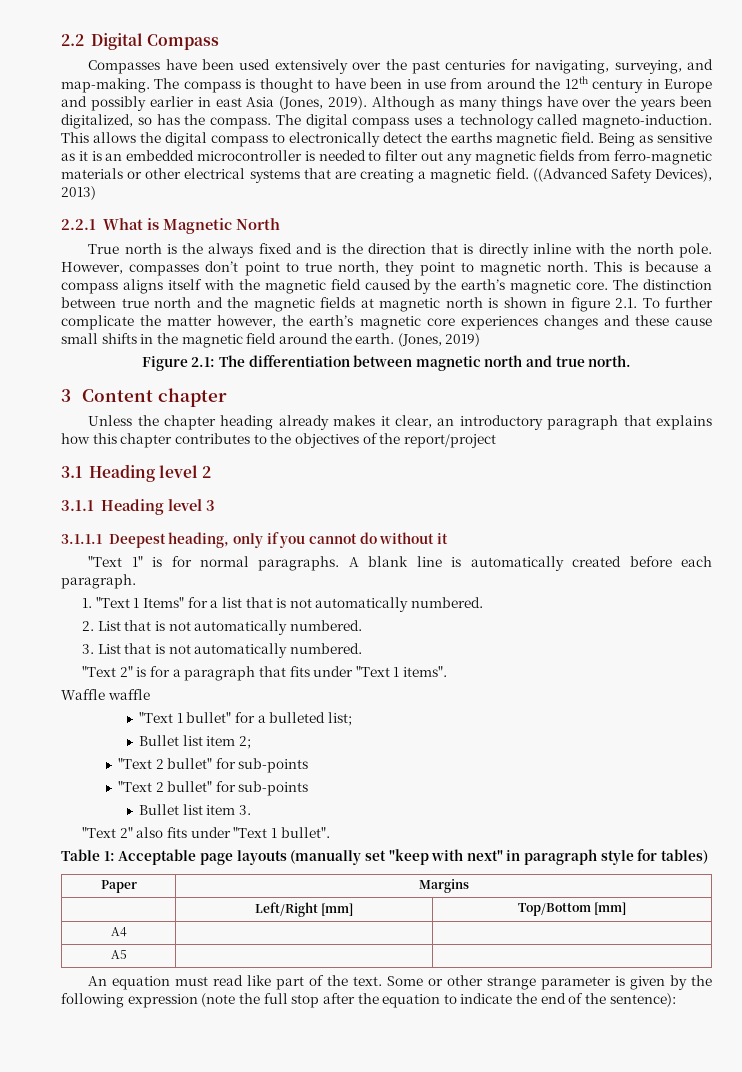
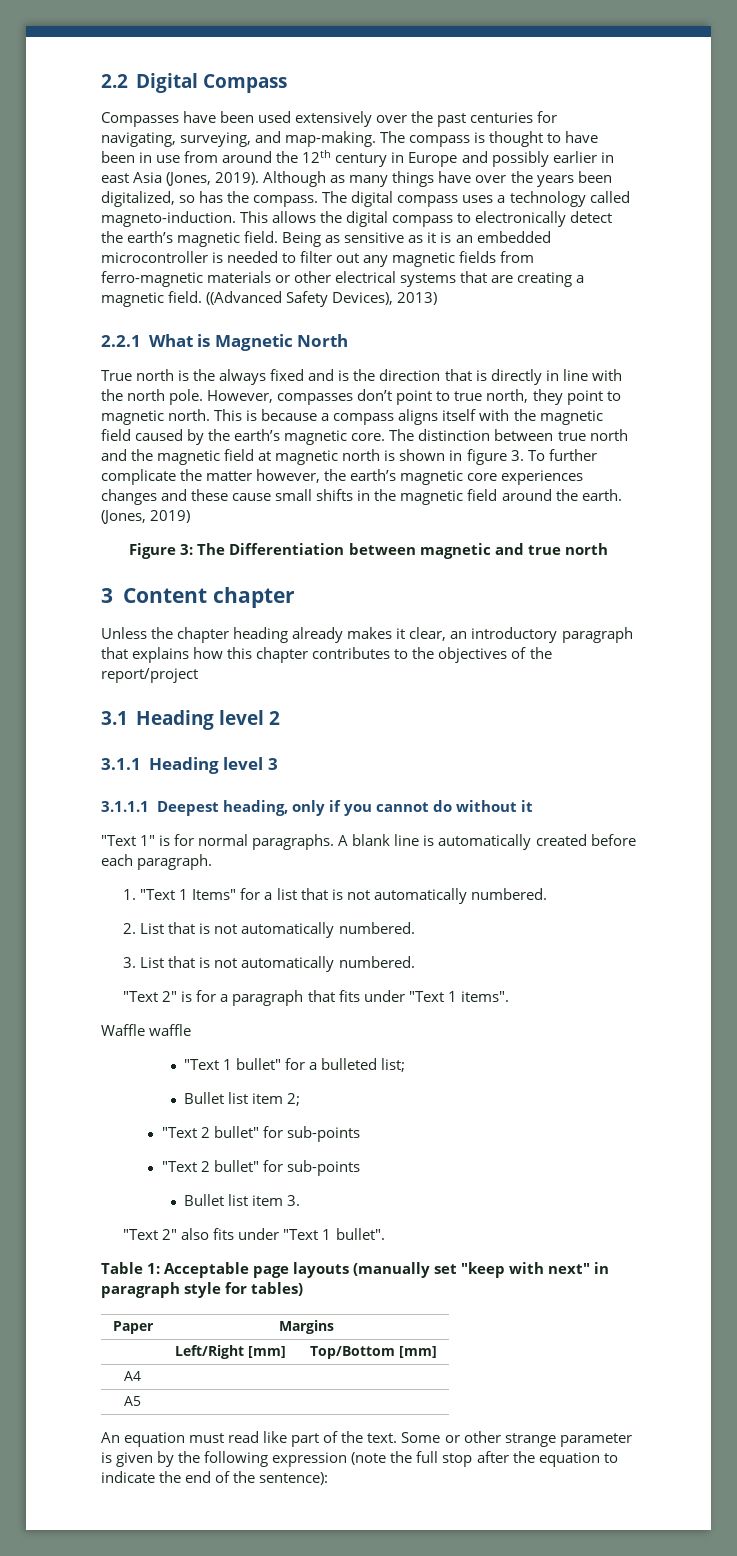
- This allows the digital compass to electronically detect the earths magnetic field.
+ This allows the digital compass to electronically detect the earth’s magnetic field.
- True north is the always fixed and is the direction that is directly inline with the north pole.
+ True north is the always fixed and is the direction that is directly in line with the north pole.
- The distinction between true north and the magnetic fields at magnetic north is shown in figure 2.1. To further complicate the matter however, the earth’s magnetic core experiences changes and these cause small shifts in the magnetic field around the earth.
+ The distinction between true north and the magnetic field at magnetic north is shown in figure 3. To further complicate the matter however, the earth’s magnetic core experiences changes and these cause small shifts in the magnetic field around the earth.
- Figure 2.1: The differentiation between magnetic north and true north.
+ Figure 3: The Differentiation between magnetic and true north

